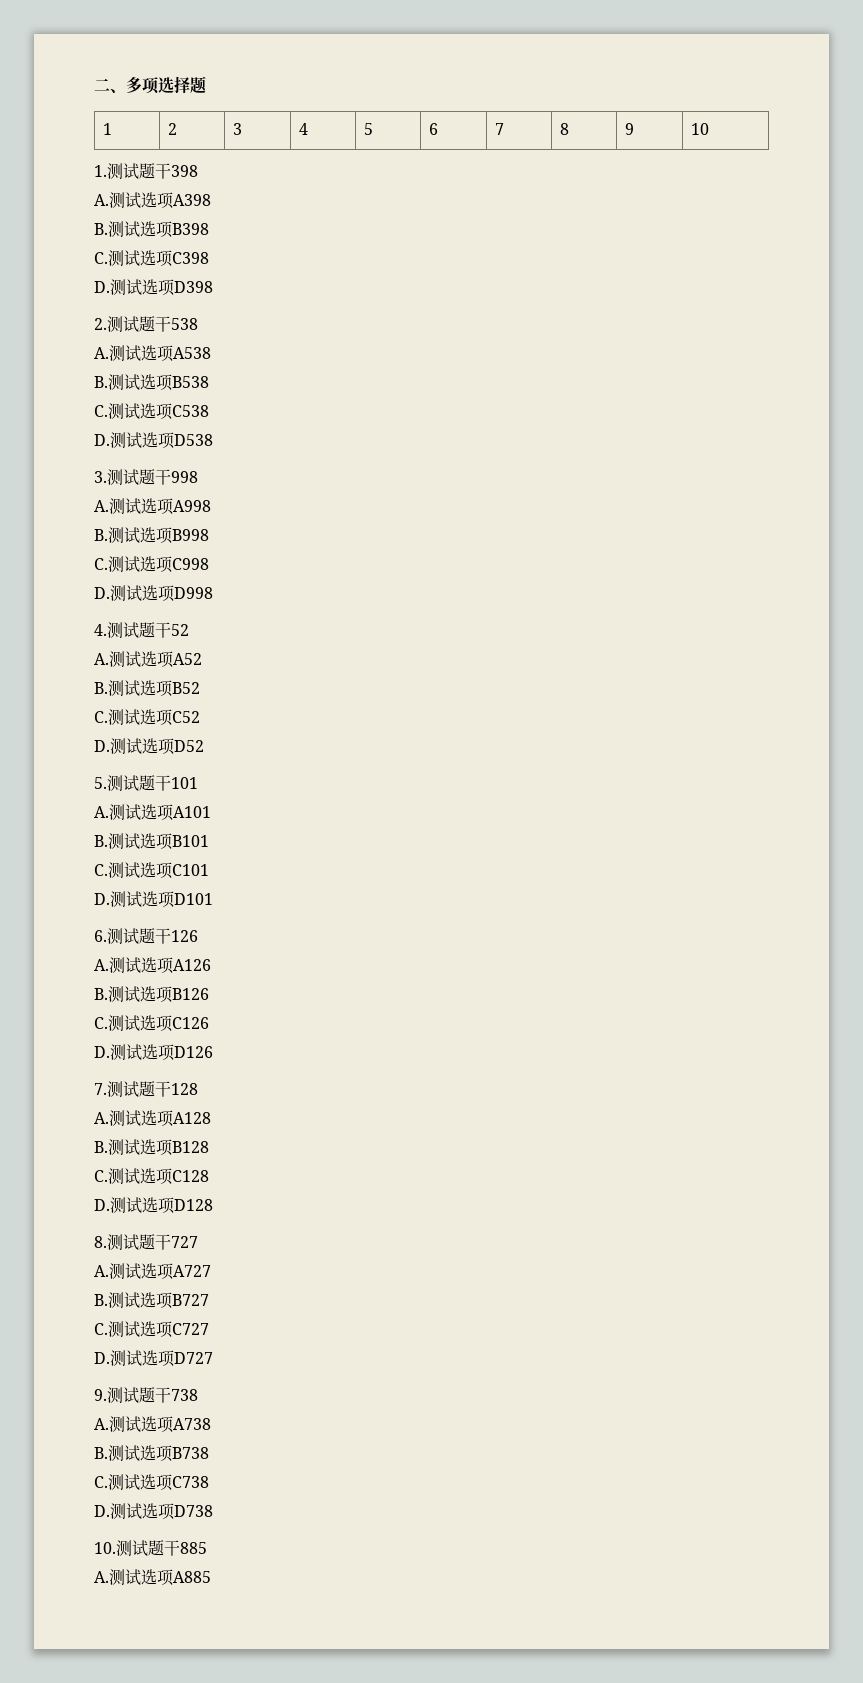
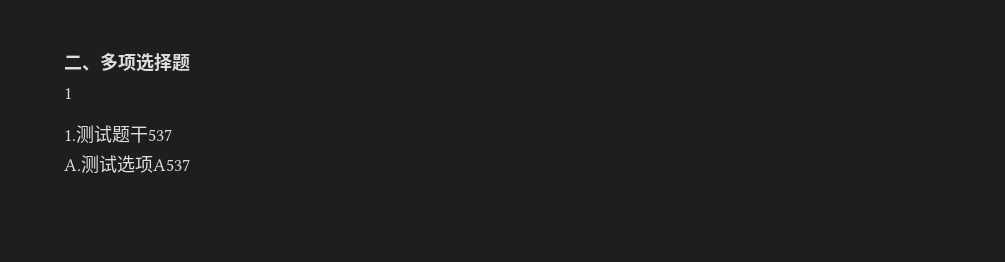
- 1 | 2 | 3 | 4 | 5 | 6 | 7 | 8 | 9 | 10
+ 1
- 1.测试题干398
- A.测试选项A398
- B.测试选项B398
- C.测试选项C398
- D.测试选项D398
- 2.测试题干538
- A.测试选项A538
- B.测试选项B538
- C.测试选项C538
- D.测试选项D538
- 3.测试题干998
- A.测试选项A998
- B.测试选项B998
- C.测试选项C998
- D.测试选项D998
- 4.测试题干52
- A.测试选项A52
- B.测试选项B52
- C.测试选项C52
- D.测试选项D52
- 5.测试题干101
- A.测试选项A101
- B.测试选项B101
- C.测试选项C101
- D.测试选项D101
- 6.测试题干126
- A.测试选项A126
- B.测试选项B126
- C.测试选项C126
- D.测试选项D126
- 7.测试题干128
- A.测试选项A128
- B.测试选项B128
- C.测试选项C128
- D.测试选项D128
- 8.测试题干727
- A.测试选项A727
- B.测试选项B727
- C.测试选项C727
- D.测试选项D727
- 9.测试题干738
- A.测试选项A738
- B.测试选项B738
- C.测试选项C738
- D.测试选项D738
- 10.测试题干885
- A.测试选项A885
+ 1.测试题干537
+ A.测试选项A537

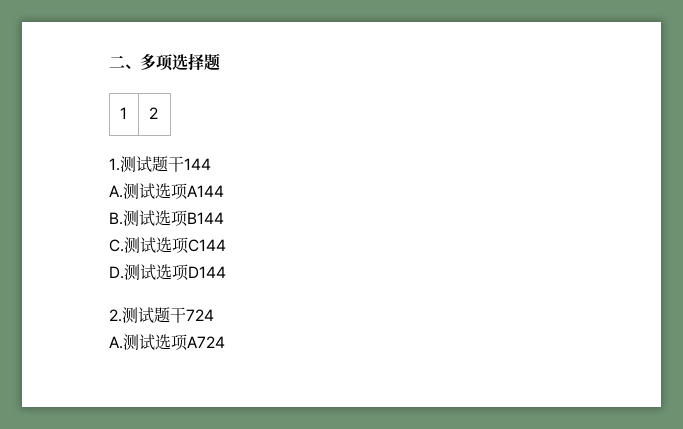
- 1
+ 1 | 2
- 1.测试题干537
- A.测试选项A537
+ 1.测试题干144
+ A.测试选项A144
+ B.测试选项B144
+ C.测试选项C144
+ D.测试选项D144
+ 2.测试题干724
+ A.测试选项A724

